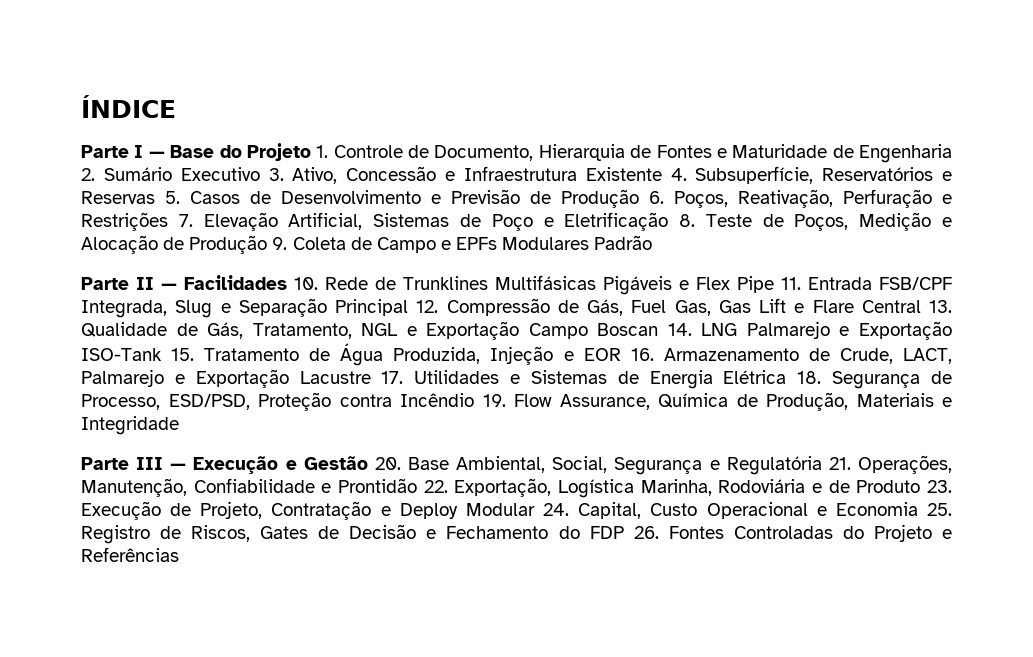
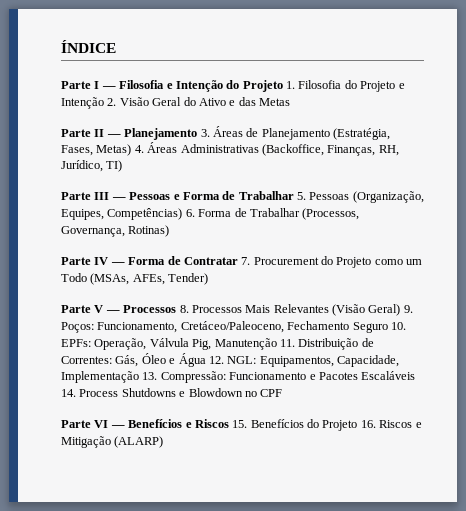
- Parte I — Base do Projeto 1. Controle de Documento, Hierarquia de Fontes e Maturidade de Engenharia 2. Sumário Executivo 3. Ativo, Concessão e Infraestrutura Existente 4. Subsuperfície, Reservatórios e Reservas 5. Casos de Desenvolvimento e Previsão de Produção 6. Poços, Reativação, Perfuração e Restrições 7. Elevação Artificial, Sistemas de Poço e Eletrificação 8. Teste de Poços, Medição e Alocação de Produção 9. Coleta de Campo e EPFs Modulares Padrão
- Parte II — Facilidades 10. Rede de Trunklines Multifásicas Pigáveis e Flex Pipe 11. Entrada FSB/CPF Integrada, Slug e Separação Principal 12. Compressão de Gás, Fuel Gas, Gas Lift e Flare Central 13. Qualidade de Gás, Tratamento, NGL e Exportação Campo Boscan 14. LNG Palmarejo e Exportação ISO-Tank 15. Tratamento de Água Produzida, Injeção e EOR 16. Armazenamento de Crude, LACT, Palmarejo e Exportação Lacustre 17. Utilidades e Sistemas de Energia Elétrica 18. Segurança de Processo, ESD/PSD, Proteção contra Incêndio 19. Flow Assurance, Química de Produção, Materiais e Integridade
- Parte III — Execução e Gestão 20. Base Ambiental, Social, Segurança e Regulatória 21. Operações, Manutenção, Confiabilidade e Prontidão 22. Exportação, Logística Marinha, Rodoviária e de Produto 23. Execução de Projeto, Contratação e Deploy Modular 24. Capital, Custo Operacional e Economia 25. Registro de Riscos, Gates de Decisão e Fechamento do FDP 26. Fontes Controladas do Projeto e Referências
+ Parte I — Filosofia e Intenção do Projeto 1. Filosofia do Projeto e Intenção 2. Visão Geral do Ativo e das Metas
+ Parte II — Planejamento 3. Áreas de Planejamento (Estratégia, Fases, Metas) 4. Áreas Administrativas (Backoffice, Finanças, RH, Jurídico, TI)
+ Parte III — Pessoas e Forma de Trabalhar 5. Pessoas (Organização, Equipes, Competências) 6. Forma de Trabalhar (Processos, Governança, Rotinas)
+ Parte IV — Forma de Contratar 7. Procurement do Projeto como um Todo (MSAs, AFEs, Tender)
+ Parte V — Processos 8. Processos Mais Relevantes (Visão Geral) 9. Poços: Funcionamento, Cretáceo/Paleoceno, Fechamento Seguro 10. EPFs: Operação, Válvula Pig, Manutenção 11. Distribuição de Correntes: Gás, Óleo e Água 12. NGL: Equipamentos, Capacidade, Implementação 13. Compressão: Funcionamento e Pacotes Escaláveis 14. Process Shutdowns e Blowdown no CPF
+ Parte VI — Benefícios e Riscos 15. Benefícios do Projeto 16. Riscos e Mitigação (ALARP)

